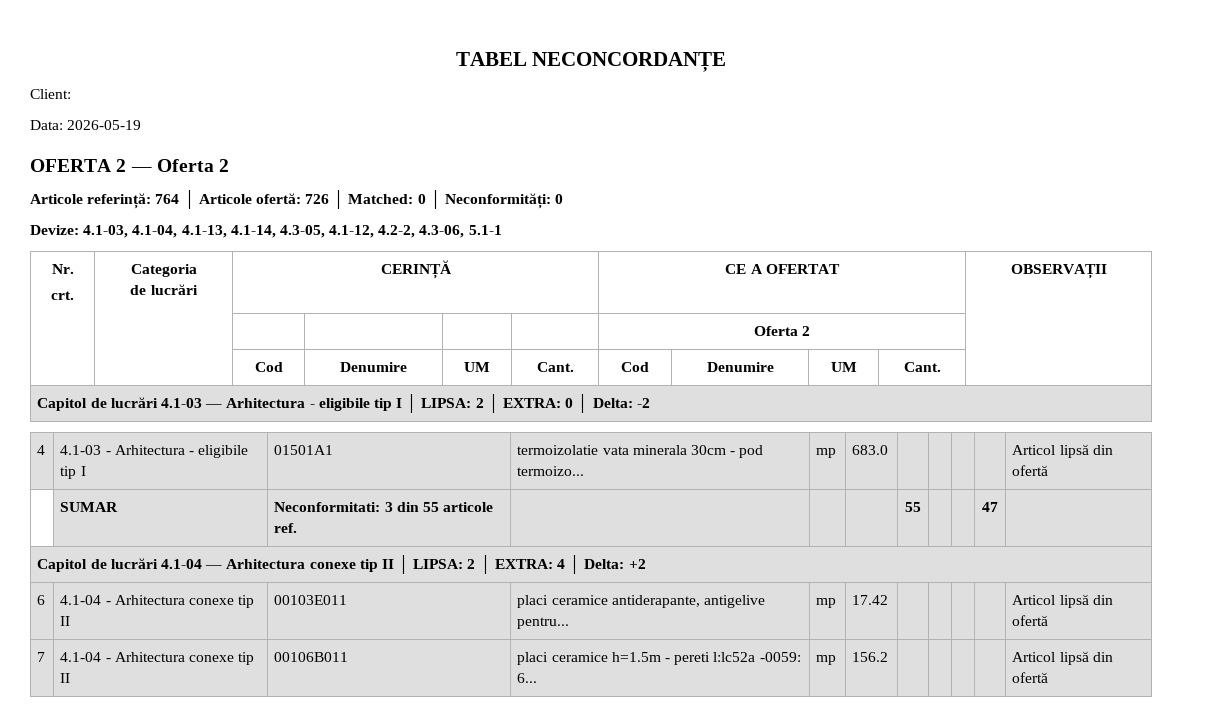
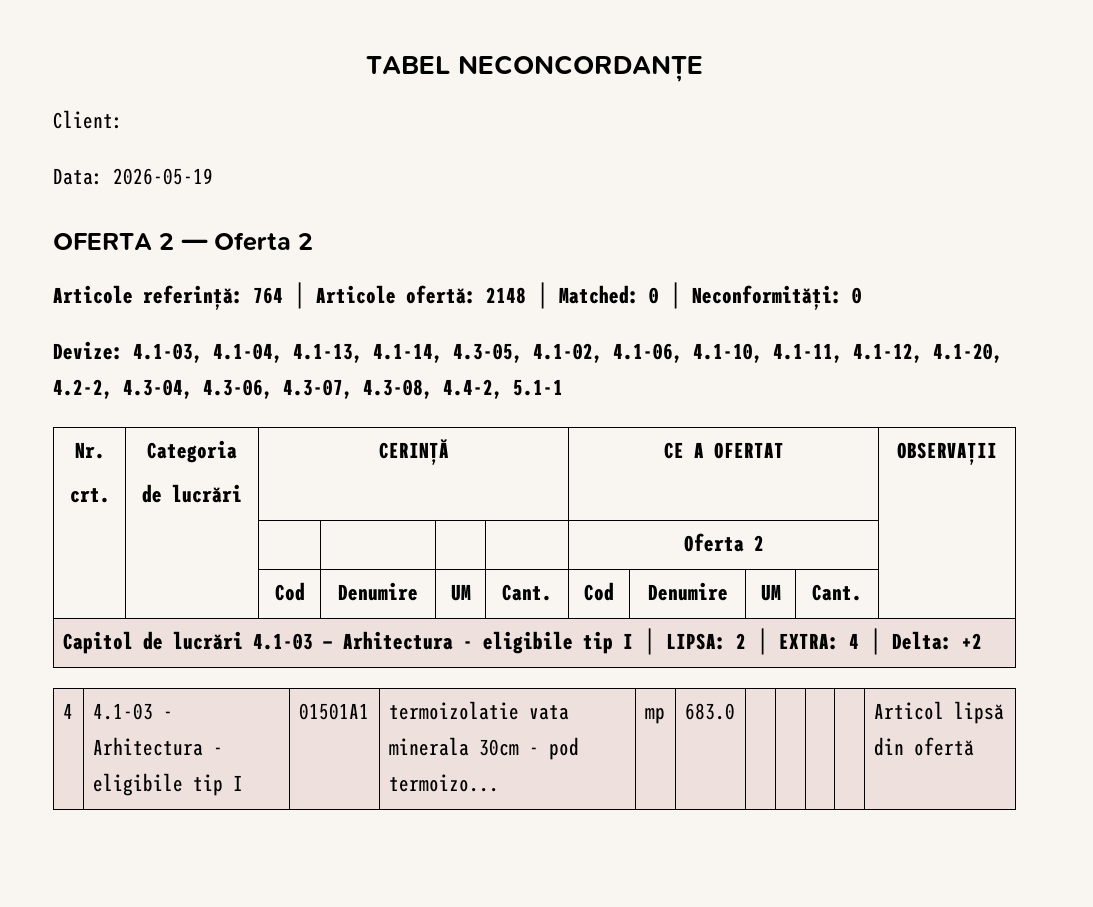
- Articole referință: 764 │ Articole ofertă: 726 │ Matched: 0 │ Neconformități: 0
+ Articole referință: 764 │ Articole ofertă: 2148 │ Matched: 0 │ Neconformități: 0
- Devize: 4.1-03, 4.1-04, 4.1-13, 4.1-14, 4.3-05, 4.1-12, 4.2-2, 4.3-06, 5.1-1
+ Devize: 4.1-03, 4.1-04, 4.1-13, 4.1-14, 4.3-05, 4.1-02, 4.1-06, 4.1-10, 4.1-11, 4.1-12, 4.1-20, 4.2-2, 4.3-04, 4.3-06, 4.3-07, 4.3-08, 4.4-2, 5.1-1
- Capitol de lucrări 4.1-03 — Arhitectura - eligibile tip I │ LIPSA: 2 │ EXTRA: 0 │ Delta: -2
+ Capitol de lucrări 4.1-03 — Arhitectura - eligibile tip I │ LIPSA: 2 │ EXTRA: 4 │ Delta: +2
- | SUMAR | Neconformitati: 3 din 55 articole ref. | | | | 55 | | | 47 |
- Capitol de lucrări 4.1-04 — Arhitectura conexe tip II │ LIPSA: 2 │ EXTRA: 4 │ Delta: +2
- 6 | 4.1-04 - Arhitectura conexe tip II | 00103E011 | placi ceramice antiderapante, antigelive pentru... | mp | 17.42 | | | | | Articol lipsă din ofertă
- 7 | 4.1-04 - Arhitectura conexe tip II | 00106B011 | placi ceramice h=1.5m - pereti l:lc52a -0059: 6... | mp | 156.2 | | | | | Articol lipsă din ofertă

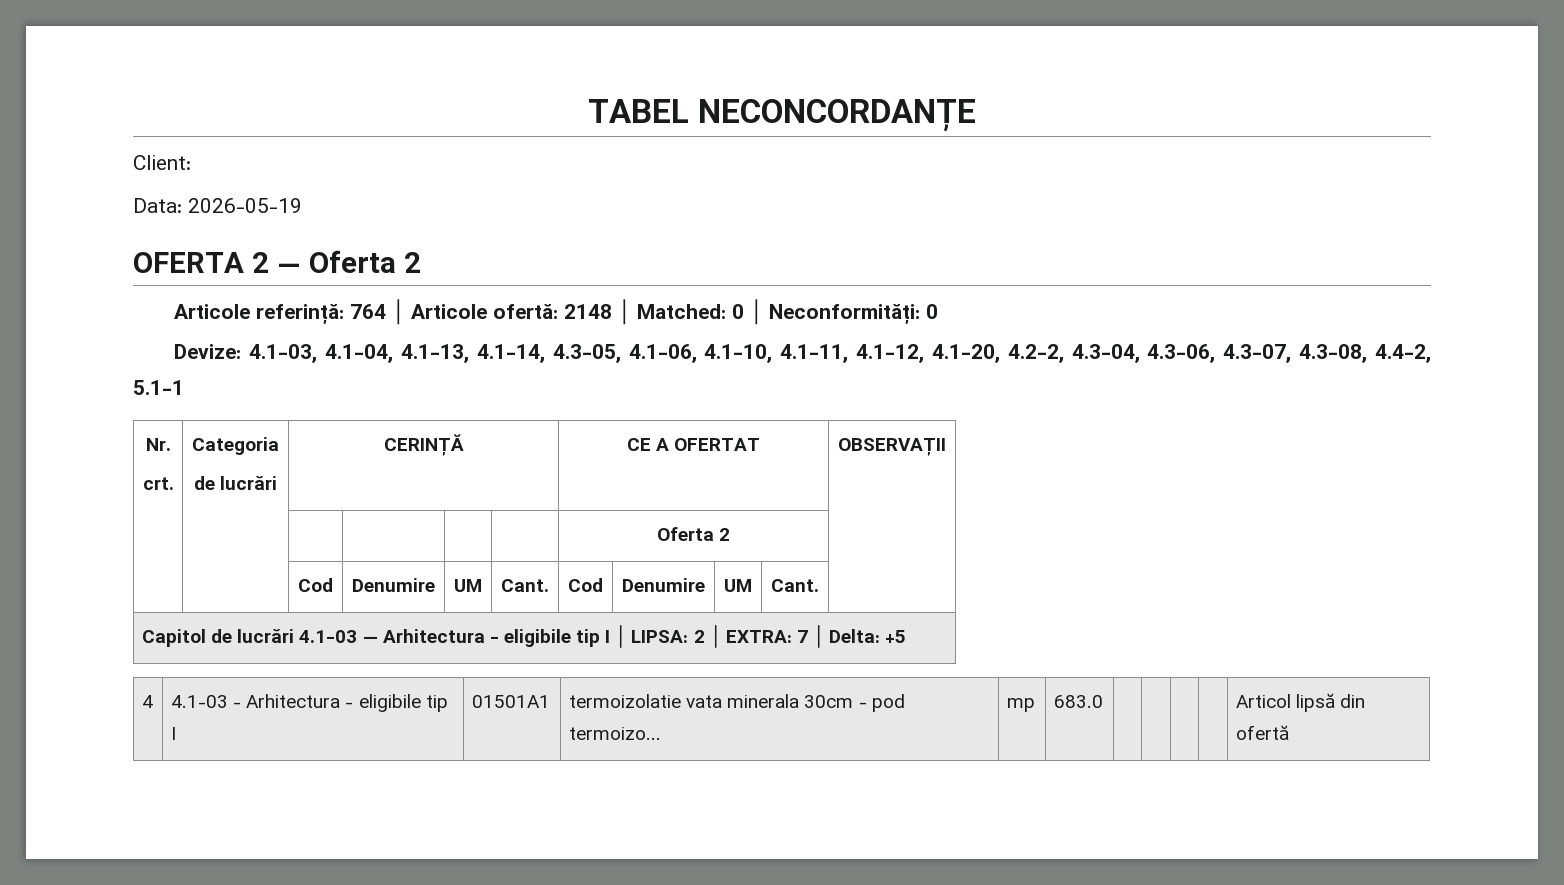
- Devize: 4.1-03, 4.1-04, 4.1-13, 4.1-14, 4.3-05, 4.1-02, 4.1-06, 4.1-10, 4.1-11, 4.1-12, 4.1-20, 4.2-2, 4.3-04, 4.3-06, 4.3-07, 4.3-08, 4.4-2, 5.1-1
+ Devize: 4.1-03, 4.1-04, 4.1-13, 4.1-14, 4.3-05, 4.1-06, 4.1-10, 4.1-11, 4.1-12, 4.1-20, 4.2-2, 4.3-04, 4.3-06, 4.3-07, 4.3-08, 4.4-2, 5.1-1
- Capitol de lucrări 4.1-03 — Arhitectura - eligibile tip I │ LIPSA: 2 │ EXTRA: 4 │ Delta: +2
+ Capitol de lucrări 4.1-03 — Arhitectura - eligibile tip I │ LIPSA: 2 │ EXTRA: 7 │ Delta: +5

